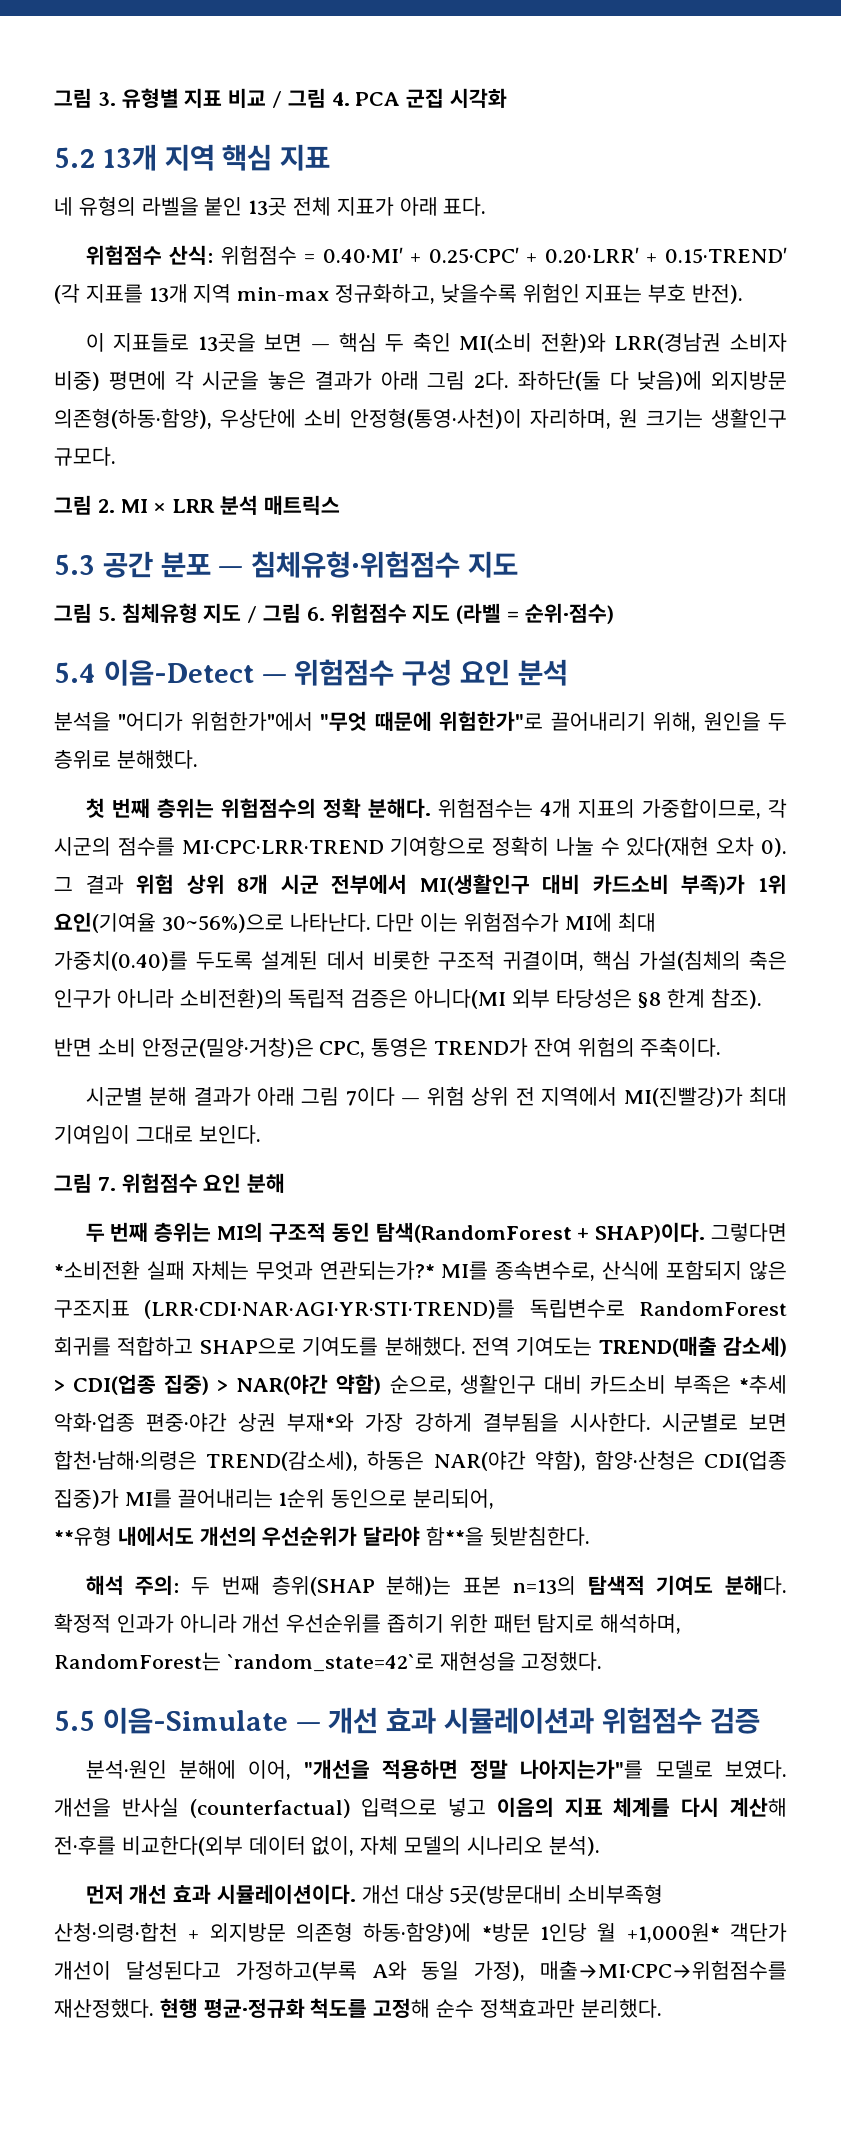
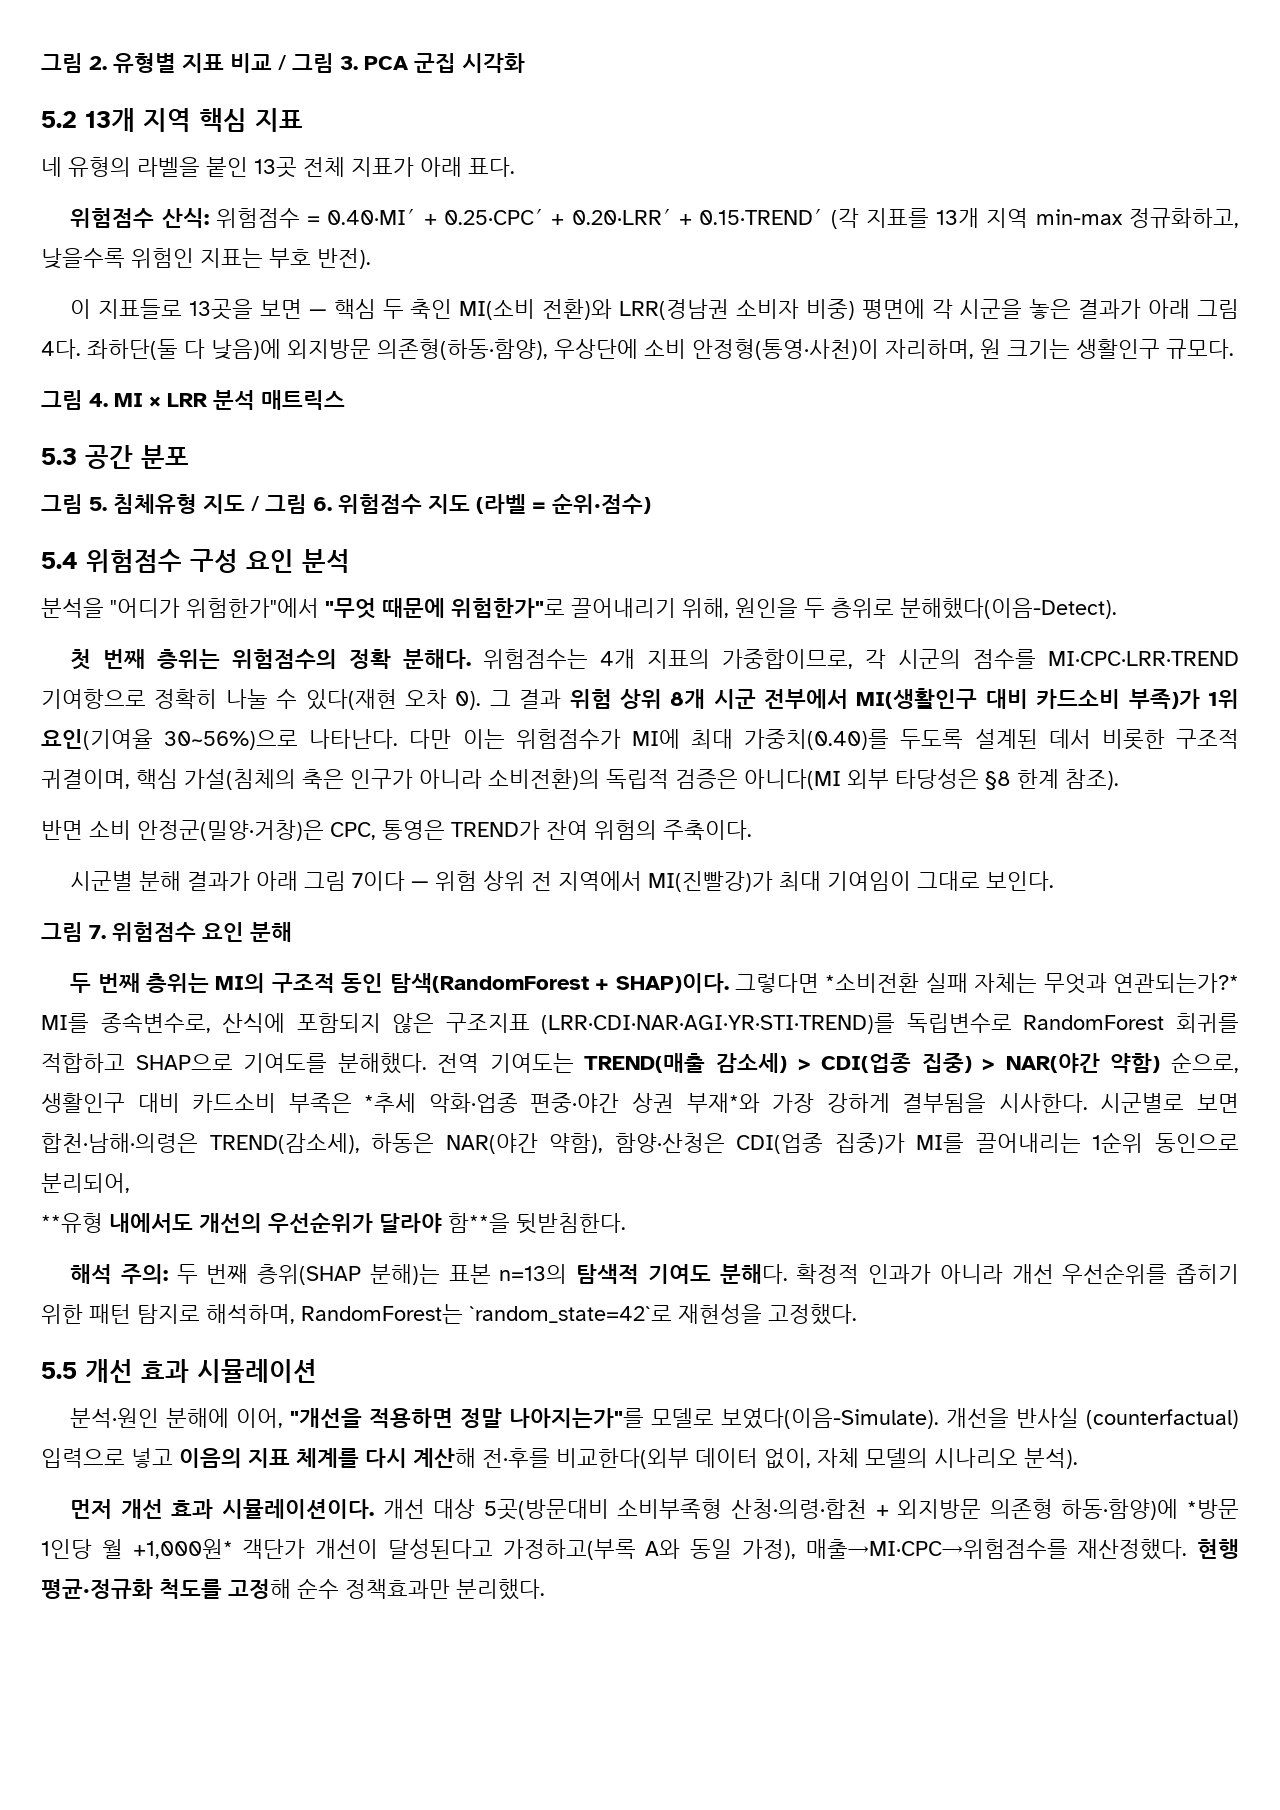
- 그림 3. 유형별 지표 비교 / 그림 4. PCA 군집 시각화
+ 그림 2. 유형별 지표 비교 / 그림 3. PCA 군집 시각화
- 이 지표들로 13곳을 보면 — 핵심 두 축인 MI(소비 전환)와 LRR(경남권 소비자 비중) 평면에 각 시군을 놓은 결과가 아래 그림 2다.
+ 이 지표들로 13곳을 보면 — 핵심 두 축인 MI(소비 전환)와 LRR(경남권 소비자 비중) 평면에 각 시군을 놓은 결과가 아래 그림 4다.
- 그림 2. MI × LRR 분석 매트릭스
+ 그림 4. MI × LRR 분석 매트릭스
- 5.3 공간 분포 — 침체유형·위험점수 지도
+ 5.3 공간 분포
- 5.4 이음-Detect — 위험점수 구성 요인 분석
+ 5.4 위험점수 구성 요인 분석
- 분석을 "어디가 위험한가"에서 "무엇 때문에 위험한가"로 끌어내리기 위해, 원인을 두 층위로 분해했다.
+ 분석을 "어디가 위험한가"에서 "무엇 때문에 위험한가"로 끌어내리기 위해, 원인을 두 층위로 분해했다(이음-Detect).
- 5.5 이음-Simulate — 개선 효과 시뮬레이션과 위험점수 검증
+ 5.5 개선 효과 시뮬레이션
- 분석·원인 분해에 이어, "개선을 적용하면 정말 나아지는가"를 모델로 보였다.
+ 분석·원인 분해에 이어, "개선을 적용하면 정말 나아지는가"를 모델로 보였다(이음-Simulate).

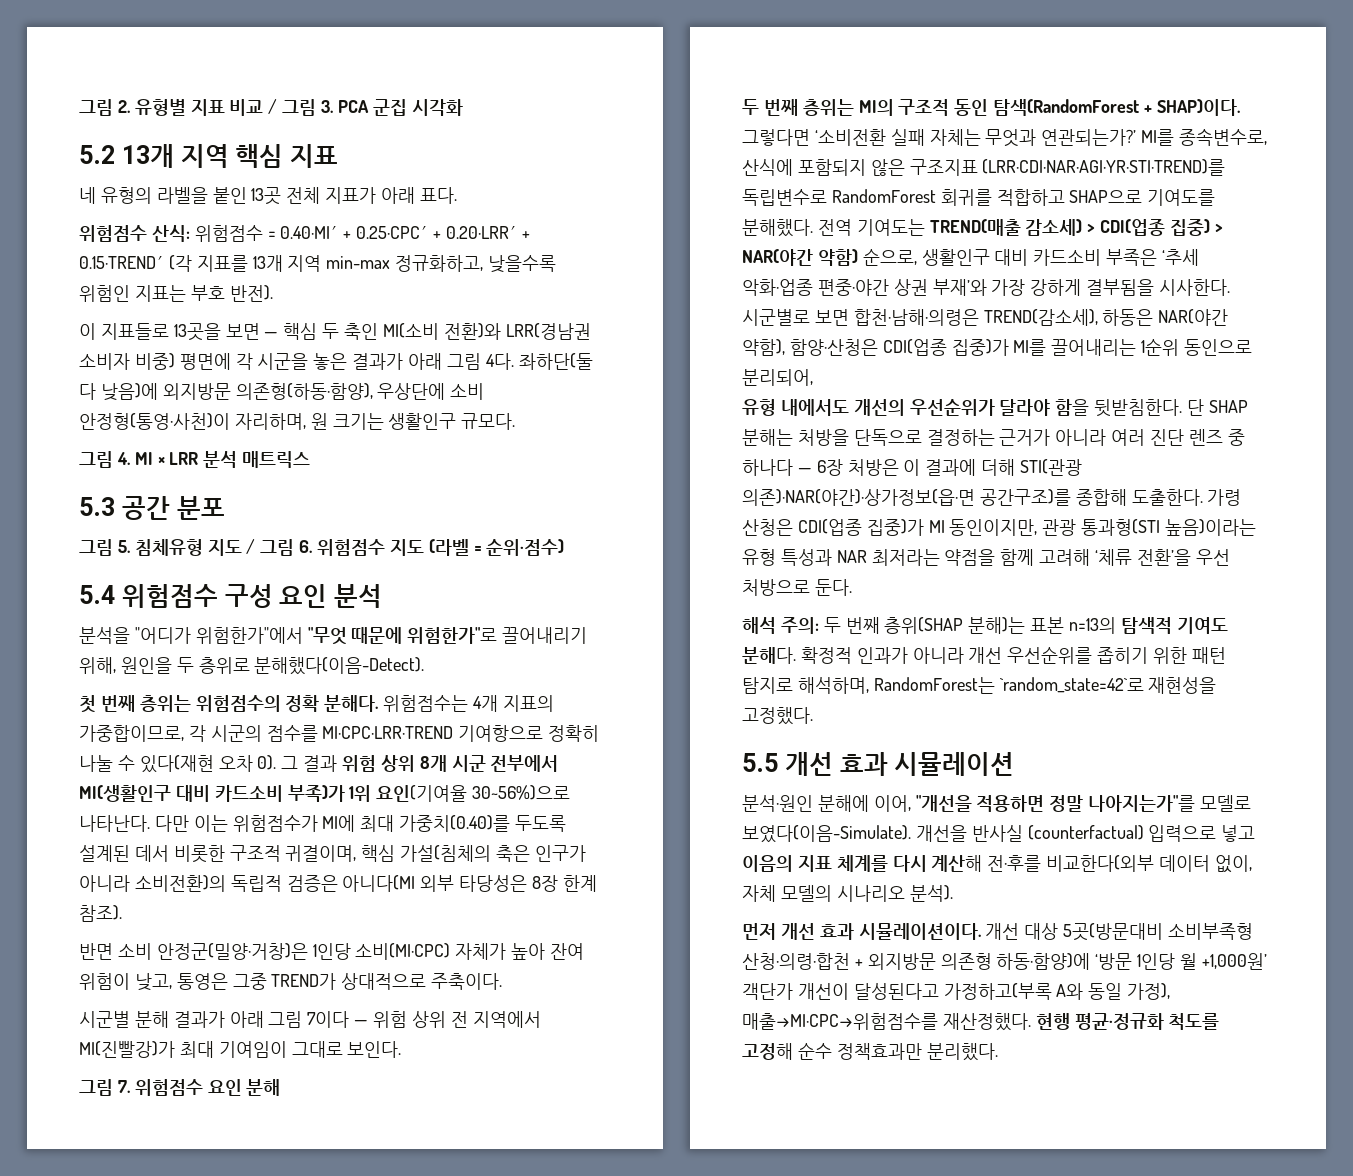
- 다만 이는 위험점수가 MI에 최대 가중치(0.40)를 두도록 설계된 데서 비롯한 구조적 귀결이며, 핵심 가설(침체의 축은 인구가 아니라 소비전환)의 독립적 검증은 아니다(MI 외부 타당성은 §8 한계 참조).
+ 다만 이는 위험점수가 MI에 최대 가중치(0.40)를 두도록 설계된 데서 비롯한 구조적 귀결이며, 핵심 가설(침체의 축은 인구가 아니라 소비전환)의 독립적 검증은 아니다(MI 외부 타당성은 8장 한계 참조).
- 반면 소비 안정군(밀양·거창)은 CPC, 통영은 TREND가 잔여 위험의 주축이다.
+ 반면 소비 안정군(밀양·거창)은 1인당 소비(MI·CPC) 자체가 높아 잔여 위험이 낮고, 통영은 그중 TREND가 상대적으로 주축이다.
- 그렇다면 *소비전환 실패 자체는 무엇과 연관되는가?* MI를 종속변수로, 산식에 포함되지 않은 구조지표 (LRR·CDI·NAR·AGI·YR·STI·TREND)를 독립변수로 RandomForest 회귀를 적합하고 SHAP으로 기여도를 분해했다.
+ 그렇다면 ‘소비전환 실패 자체는 무엇과 연관되는가?’ MI를 종속변수로, 산식에 포함되지 않은 구조지표 (LRR·CDI·NAR·AGI·YR·STI·TREND)를 독립변수로 RandomForest 회귀를 적합하고 SHAP으로 기여도를 분해했다.
- 전역 기여도는 TREND(매출 감소세) > CDI(업종 집중) > NAR(야간 약함) 순으로, 생활인구 대비 카드소비 부족은 *추세 악화·업종 편중·야간 상권 부재*와 가장 강하게 결부됨을 시사한다.
+ 전역 기여도는 TREND(매출 감소세) > CDI(업종 집중) > NAR(야간 약함) 순으로, 생활인구 대비 카드소비 부족은 ‘추세 악화·업종 편중·야간 상권 부재’와 가장 강하게 결부됨을 시사한다.
- **유형 내에서도 개선의 우선순위가 달라야 함**을 뒷받침한다.
+ 유형 내에서도 개선의 우선순위가 달라야 함을 뒷받침한다. 단 SHAP 분해는 처방을 단독으로 결정하는 근거가 아니라 여러 진단 렌즈 중 하나다 — 6장 처방은 이 결과에 더해 STI(관광 의존)·NAR(야간)·상가정보(읍·면 공간구조)를 종합해 도출한다. 가령 산청은 CDI(업종 집중)가 MI 동인이지만, 관광 통과형(STI 높음)이라는 유형 특성과 NAR 최저라는 약점을 함께 고려해 ‘체류 전환’을 우선 처방으로 둔다.
- 개선 대상 5곳(방문대비 소비부족형 산청·의령·합천 + 외지방문 의존형 하동·함양)에 *방문 1인당 월 +1,000원* 객단가 개선이 달성된다고 가정하고(부록 A와 동일 가정), 매출→MI·CPC→위험점수를 재산정했다.
+ 개선 대상 5곳(방문대비 소비부족형 산청·의령·합천 + 외지방문 의존형 하동·함양)에 ‘방문 1인당 월 +1,000원’ 객단가 개선이 달성된다고 가정하고(부록 A와 동일 가정), 매출→MI·CPC→위험점수를 재산정했다.

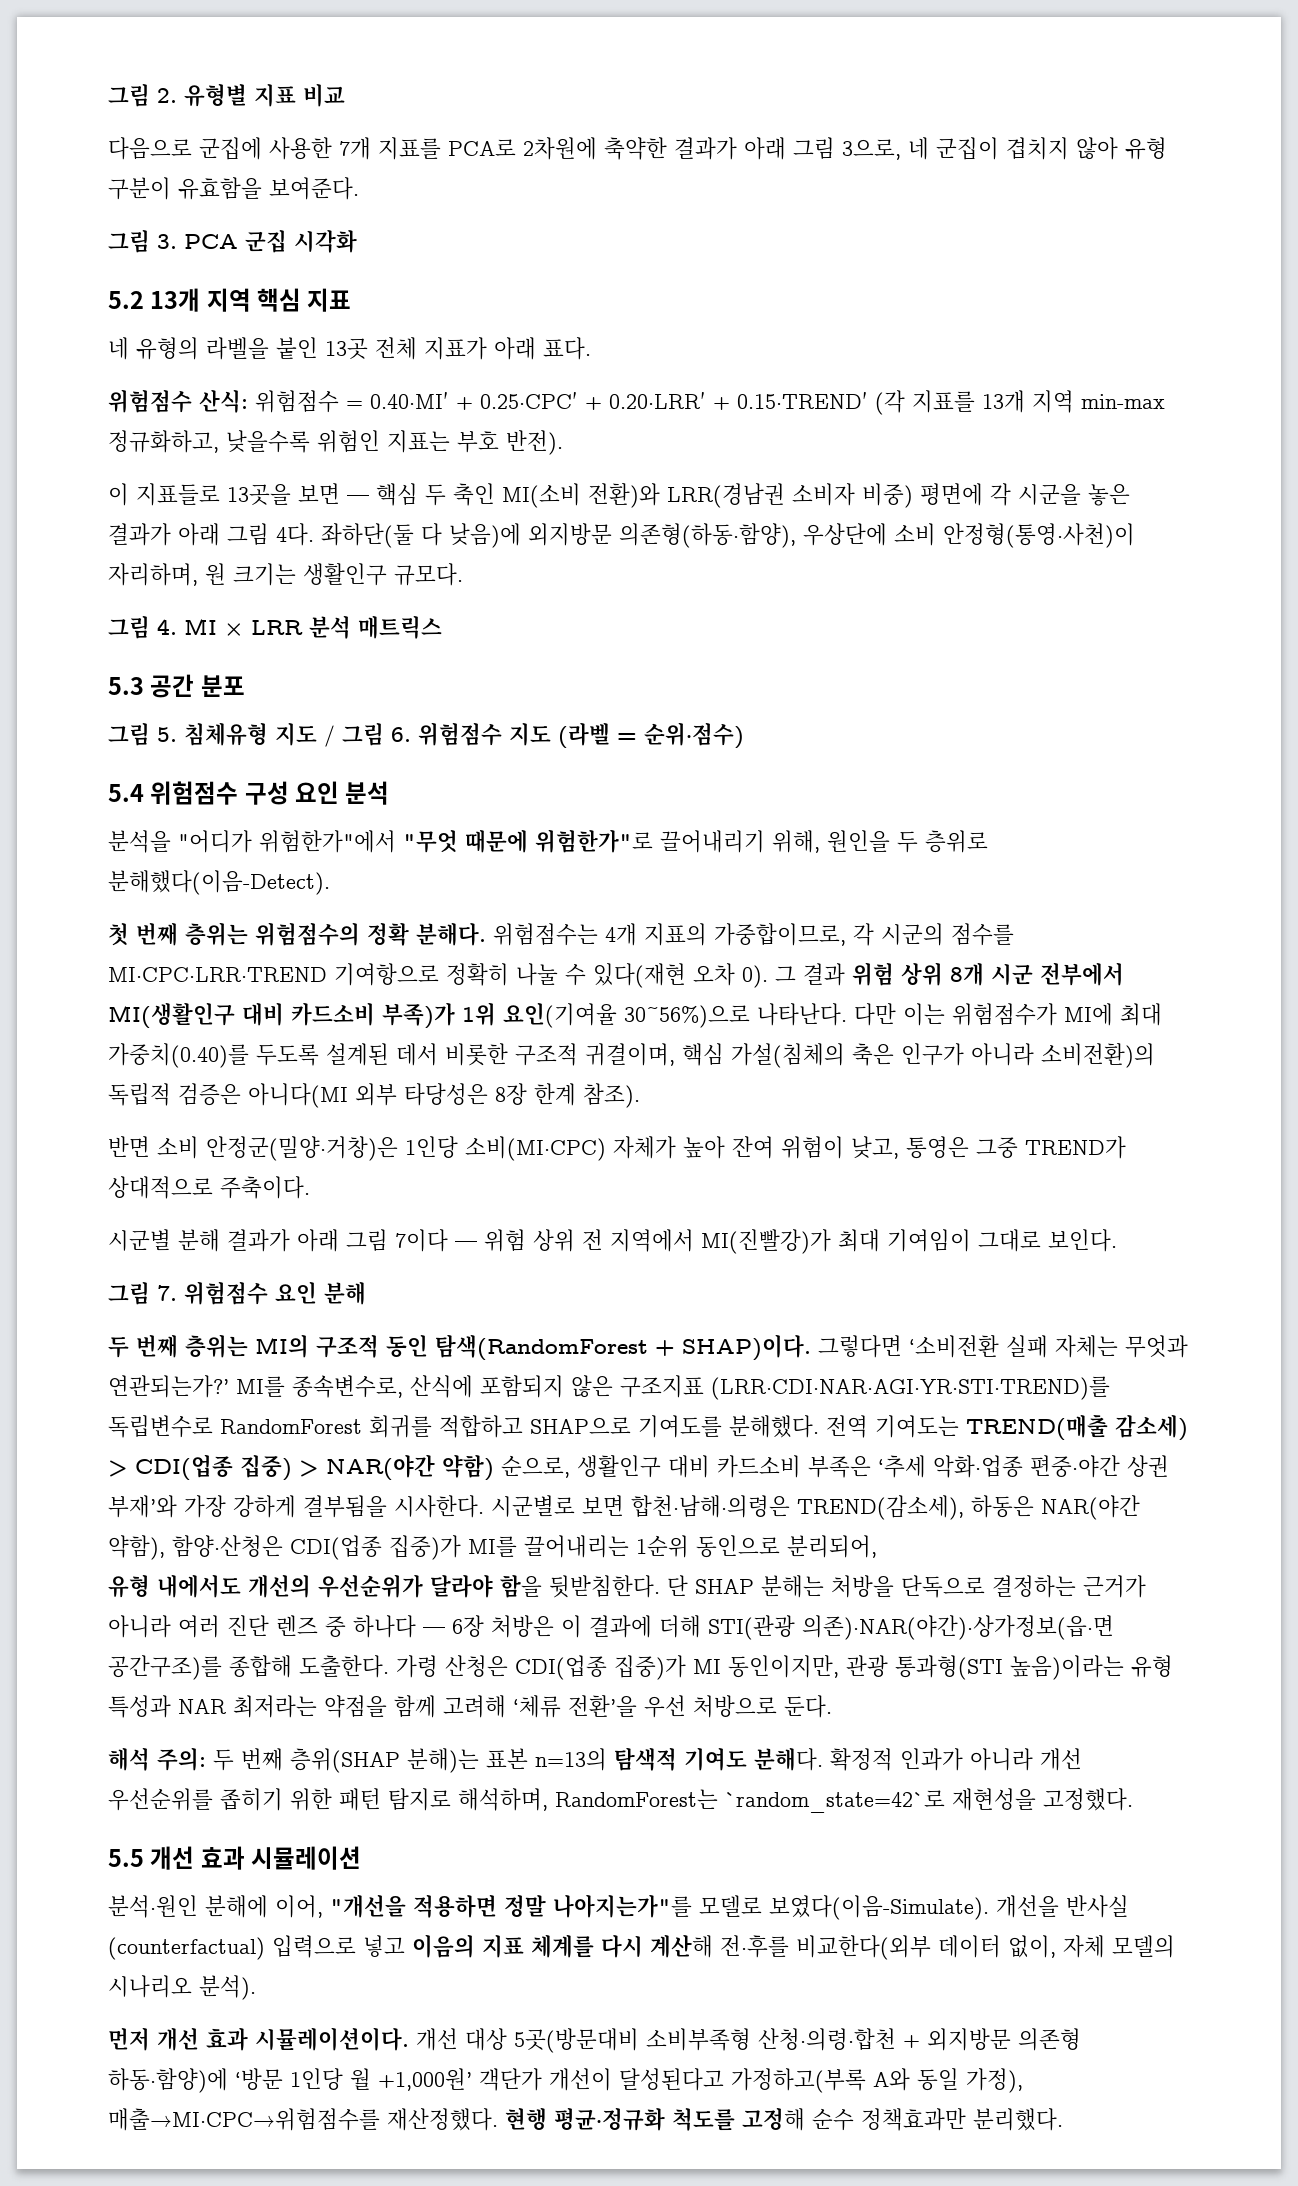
- 그림 2. 유형별 지표 비교 / 그림 3. PCA 군집 시각화
+ 그림 2. 유형별 지표 비교
+ 다음으로 군집에 사용한 7개 지표를 PCA로 2차원에 축약한 결과가 아래 그림 3으로, 네 군집이 겹치지 않아 유형 구분이 유효함을 보여준다.
+ 그림 3. PCA 군집 시각화

